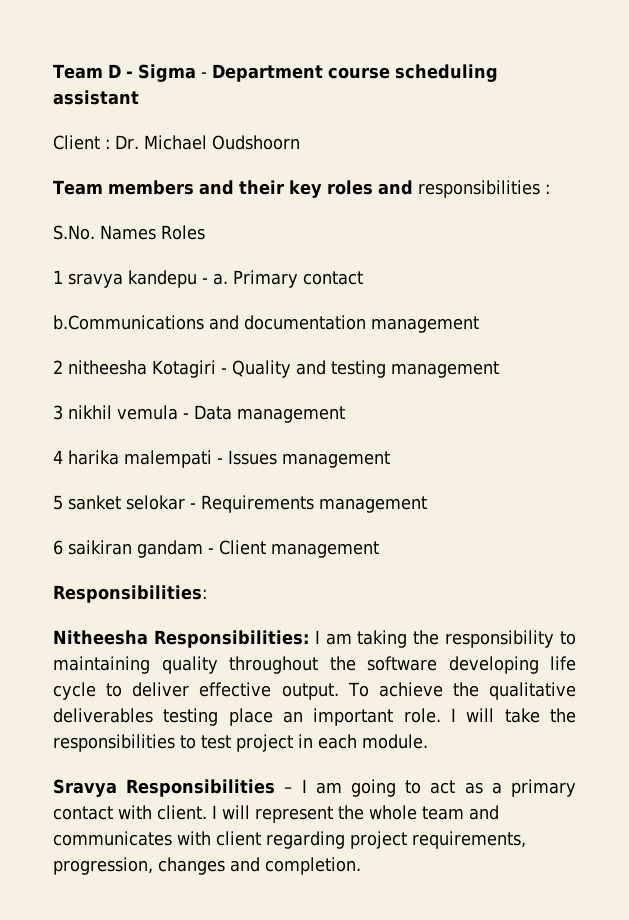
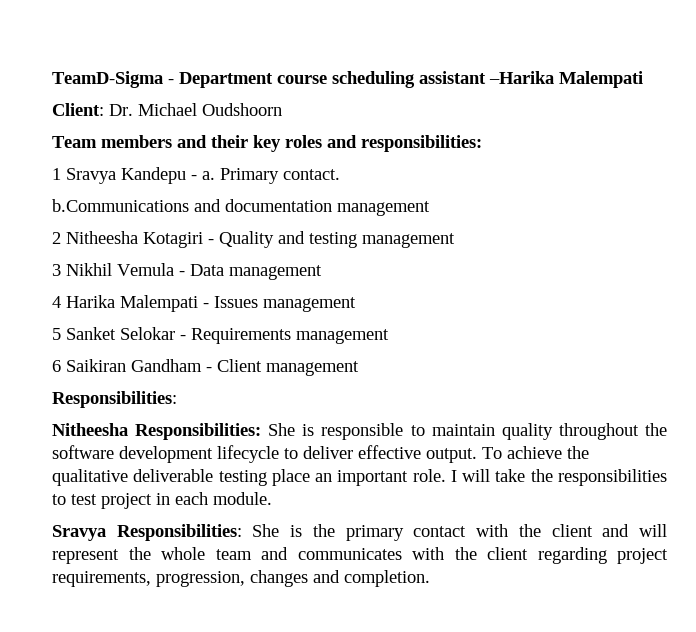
- Team D - Sigma - Department course scheduling assistant
- Client : Dr. Michael Oudshoorn
+ TeamD-Sigma - Department course scheduling assistant –Harika Malempati
+ Client: Dr. Michael Oudshoorn
- Team members and their key roles and responsibilities :
- S.No. Names Roles
- 1 sravya kandepu - a.
+ Team members and their key roles and responsibilities:
+ 1 Sravya Kandepu - a.
- Primary contact
+ Primary contact.
- 2 nitheesha Kotagiri - Quality and testing management
+ 2 Nitheesha Kotagiri - Quality and testing management
- 3 nikhil vemula - Data management
+ 3 Nikhil Vemula - Data management
- 4 harika malempati - Issues management
+ 4 Harika Malempati - Issues management
- 5 sanket selokar - Requirements management
+ 5 Sanket Selokar - Requirements management
- 6 saikiran gandam - Client management
+ 6 Saikiran Gandham - Client management
- Nitheesha Responsibilities: I am taking the responsibility to maintaining quality throughout the software developing life cycle to deliver effective output.
+ Nitheesha Responsibilities: She is responsible to maintain quality throughout the software development lifecycle to deliver effective output.
- To achieve the qualitative deliverables testing place an important role.
+ To achieve the qualitative deliverable testing place an important role.
- Sravya Responsibilities – I am going to act as a primary contact with client. I will represent the whole team and communicates with client regarding project requirements, progression, changes and completion.
+ Sravya Responsibilities: She is the primary contact with the client and will represent the whole team and communicates with the client regarding project requirements, progression, changes and completion.

